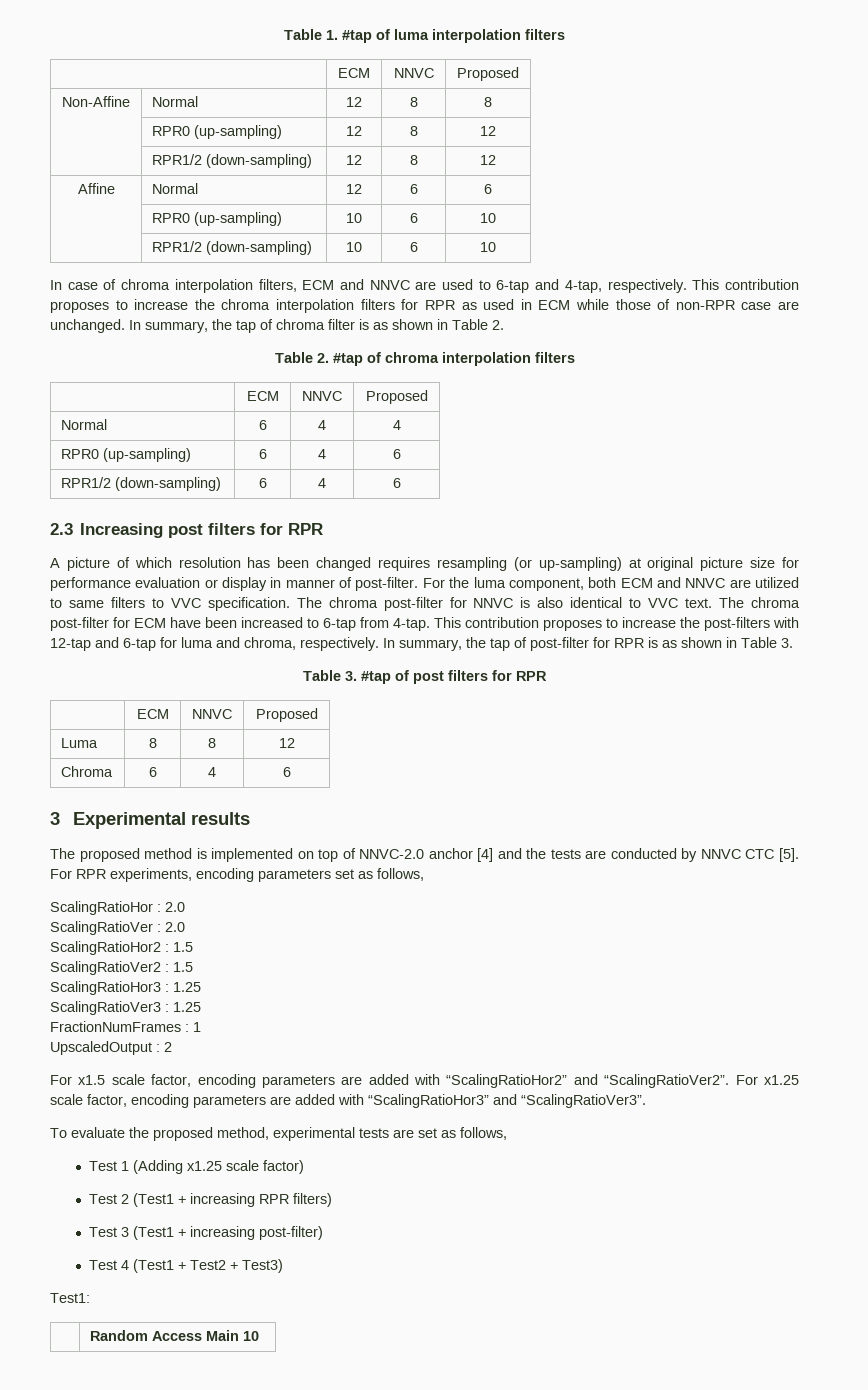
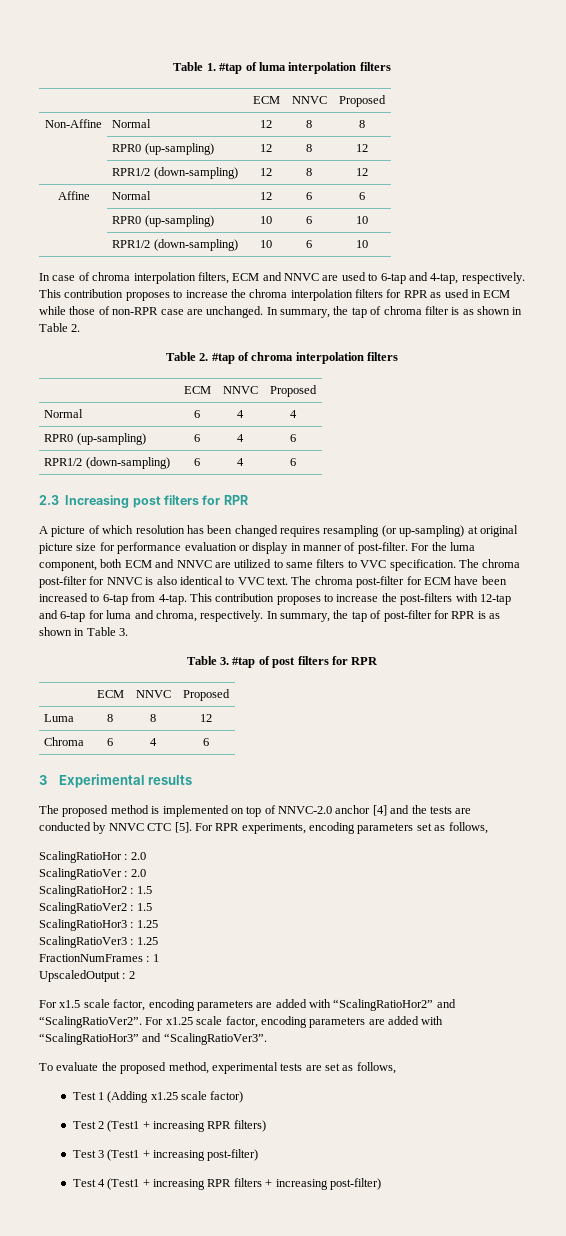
- Test 4 (Test1 + Test2 + Test3)
- Test1:
- | Random Access Main 10
+ Test 4 (Test1 + increasing RPR filters + increasing post-filter)

